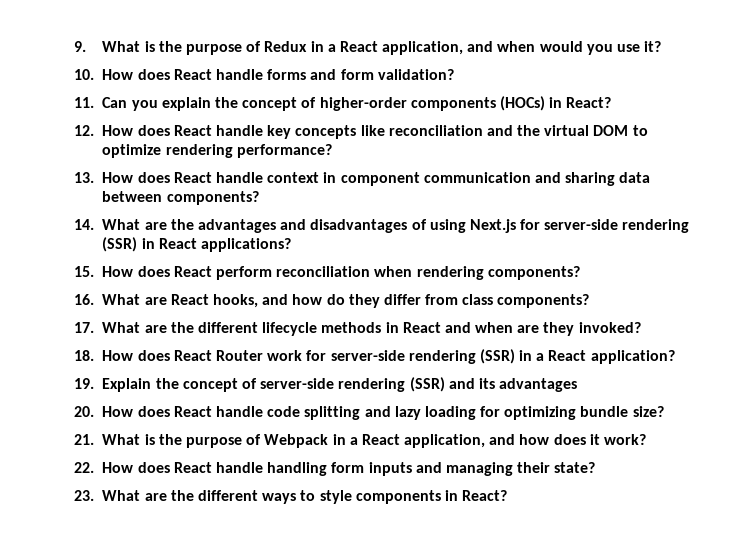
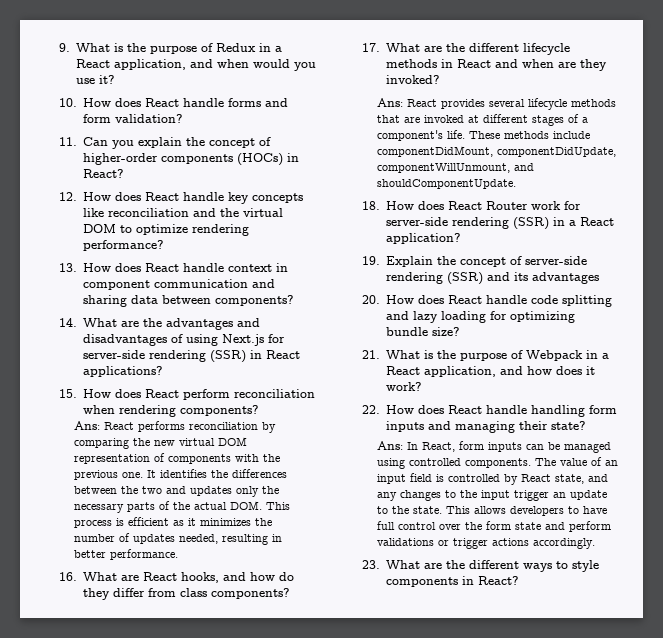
+ Ans: React performs reconciliation by comparing the new virtual DOM representation of components with the previous one. It identifies the differences between the two and updates only the necessary parts of the actual DOM. This process is efficient as it minimizes the number of updates needed, resulting in better performance.
+ Ans: React provides several lifecycle methods that are invoked at different stages of a component's life. These methods include componentDidMount, componentDidUpdate, componentWillUnmount, and shouldComponentUpdate.
+ Ans: In React, form inputs can be managed using controlled components. The value of an input field is controlled by React state, and any changes to the input trigger an update to the state. This allows developers to have full control over the form state and perform validations or trigger actions accordingly.

